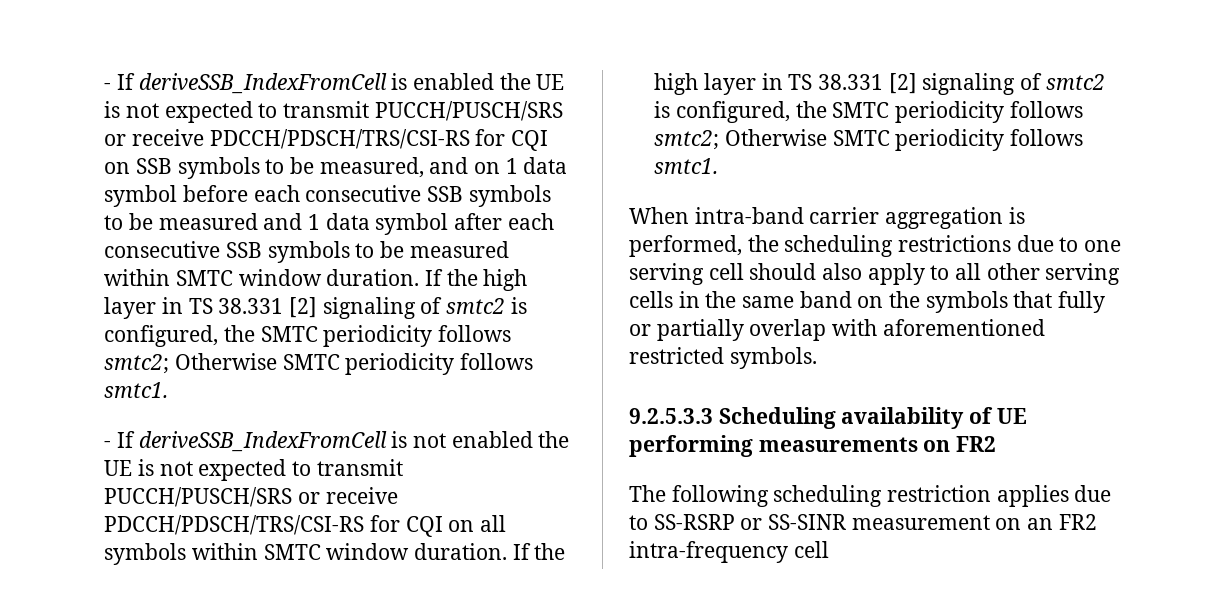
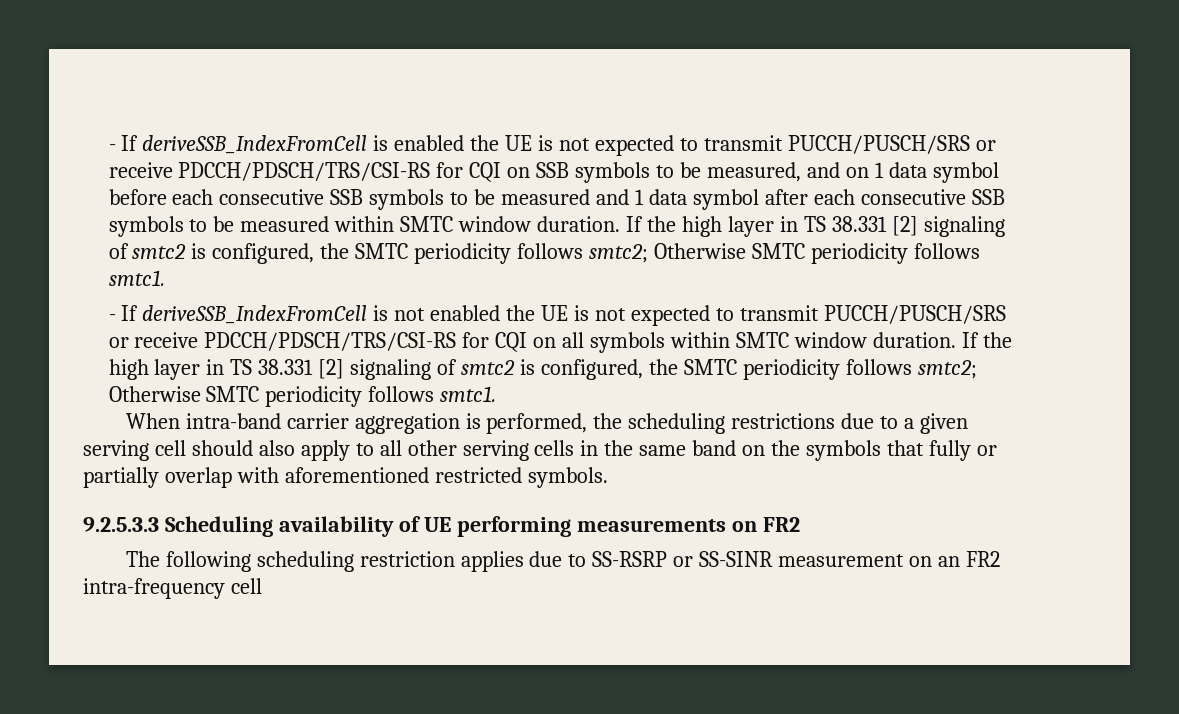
- When intra-band carrier aggregation is performed, the scheduling restrictions due to one serving cell should also apply to all other serving cells in the same band on the symbols that fully or partially overlap with aforementioned restricted symbols.
+ When intra-band carrier aggregation is performed, the scheduling restrictions due to a given serving cell should also apply to all other serving cells in the same band on the symbols that fully or partially overlap with aforementioned restricted symbols.

